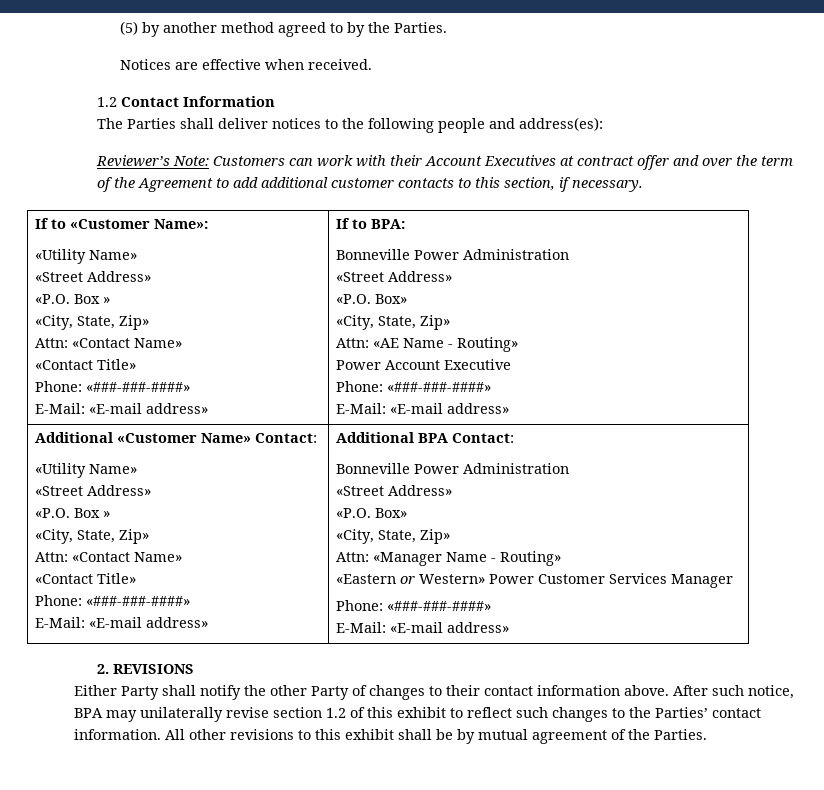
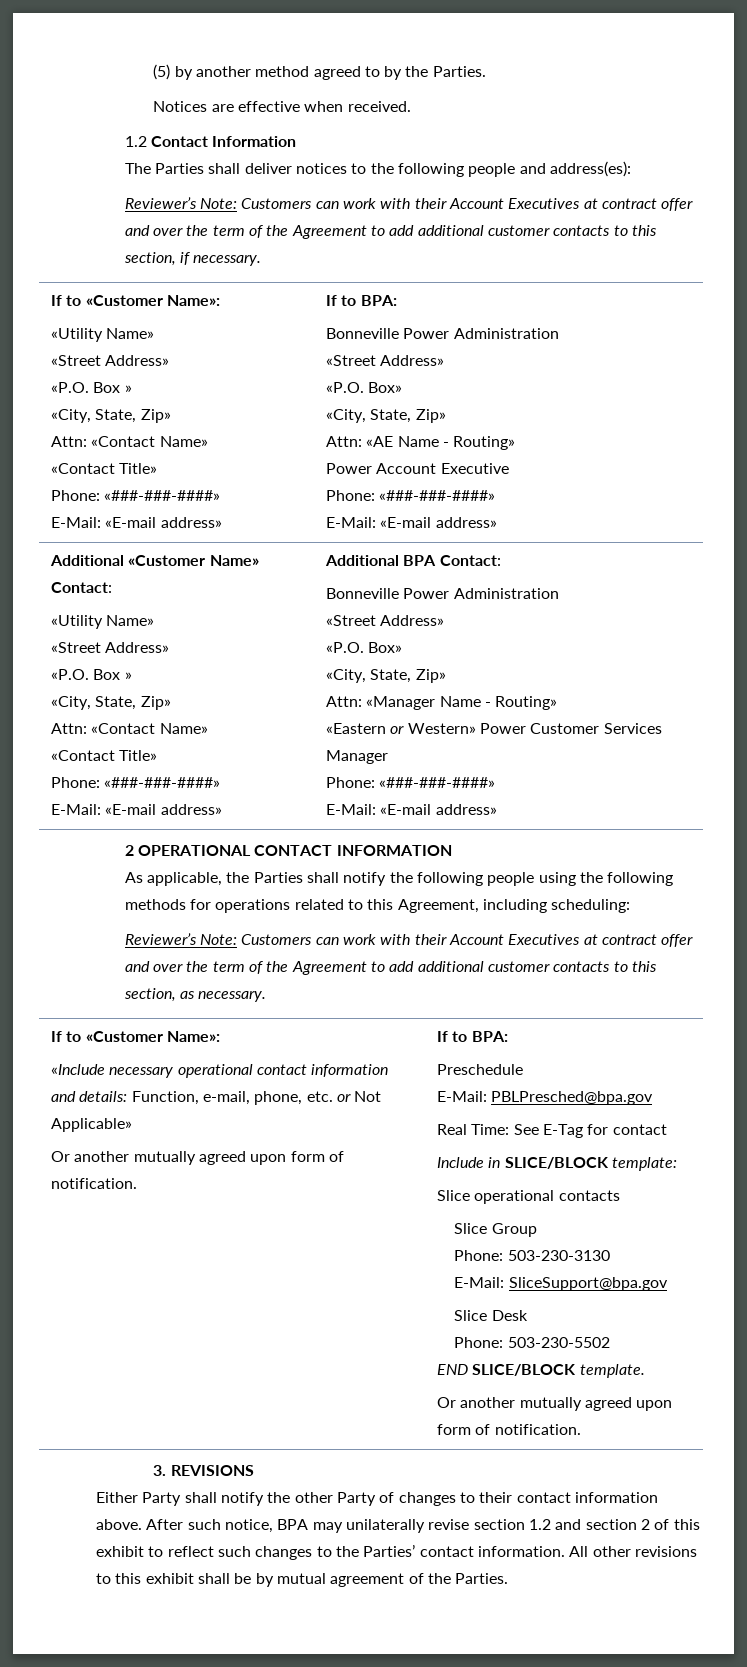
- 2. REVISIONS
+ 2 OPERATIONAL CONTACT INFORMATION
+ As applicable, the Parties shall notify the following people using the following methods for operations related to this Agreement, including scheduling:
+ Reviewer’s Note: Customers can work with their Account Executives at contract offer and over the term of the Agreement to add additional customer contacts to this section, as necessary.
+ If to «Customer Name»:
+ «Include necessary operational contact information and details: Function, e-mail, phone, etc. or Not Applicable»
+ Or another mutually agreed upon form of notification. | If to BPA:
+ Preschedule
+ E-Mail: PBLPresched@bpa.gov
+ Real Time: See E-Tag for contact
+ Include in SLICE/BLOCK template:
+ Slice operational contacts
+ Slice Group
+ Phone: 503-230-3130
+ E-Mail: SliceSupport@bpa.gov
+ Slice Desk
+ Phone: 503-230-5502
+ END SLICE/BLOCK template.
+ Or another mutually agreed upon form of notification.
+ 3. REVISIONS
- After such notice, BPA may unilaterally revise section 1.2 of this exhibit to reflect such changes to the Parties’ contact information.
+ After such notice, BPA may unilaterally revise section 1.2 and section 2 of this exhibit to reflect such changes to the Parties’ contact information.

